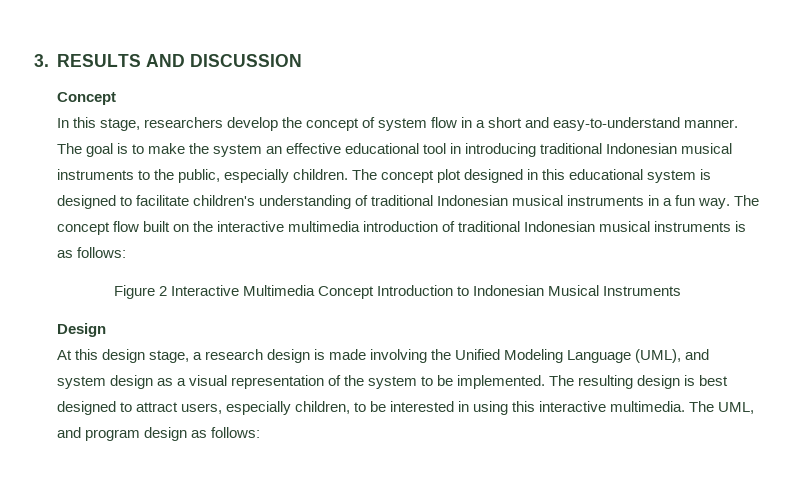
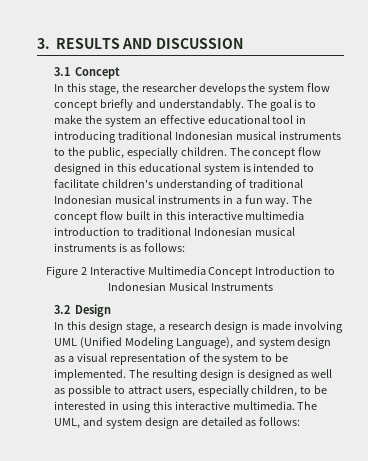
  3. RESULTS AND DISCUSSION
- Concept
+ 3.1 Concept
- In this stage, researchers develop the concept of system flow in a short and easy-to-understand manner.
+ In this stage, the researcher develops the system flow concept briefly and understandably.
- The concept plot designed in this educational system is designed to facilitate children's understanding of traditional Indonesian musical instruments in a fun way.
+ The concept flow designed in this educational system is intended to facilitate children's understanding of traditional Indonesian musical instruments in a fun way.
- The concept flow built on the interactive multimedia introduction of traditional Indonesian musical instruments is as follows:
+ The concept flow built in this interactive multimedia introduction to traditional Indonesian musical instruments is as follows:
- Design
+ 3.2 Design
- At this design stage, a research design is made involving the Unified Modeling Language (UML), and system design as a visual representation of the system to be implemented.
+ In this design stage, a research design is made involving UML (Unified Modeling Language), and system design as a visual representation of the system to be implemented.
- The resulting design is best designed to attract users, especially children, to be interested in using this interactive multimedia.
+ The resulting design is designed as well as possible to attract users, especially children, to be interested in using this interactive multimedia.
- The UML, and program design as follows:
+ The UML, and system design are detailed as follows:

